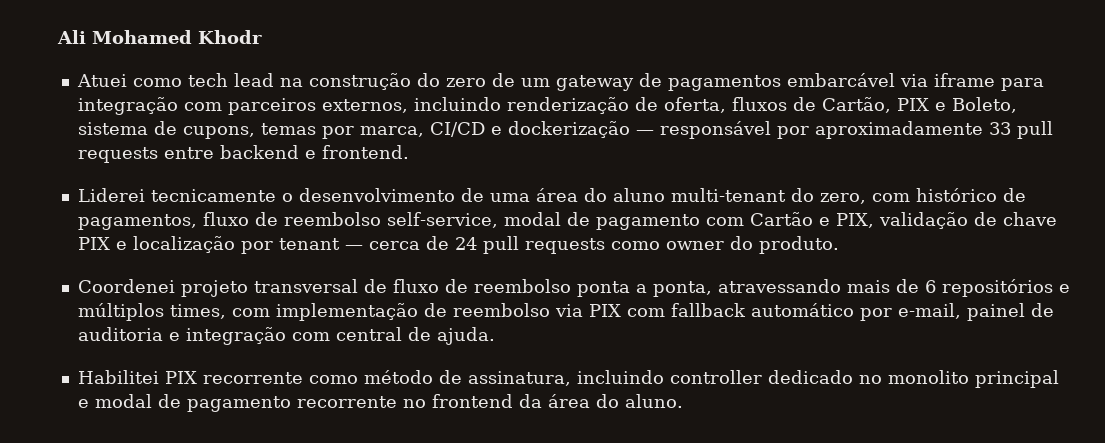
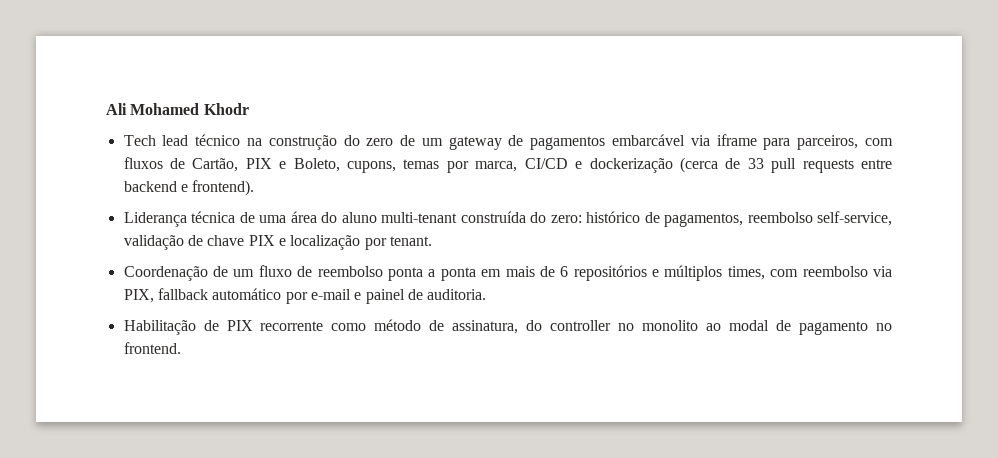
- Atuei como tech lead na construção do zero de um gateway de pagamentos embarcável via iframe para integração com parceiros externos, incluindo renderização de oferta, fluxos de Cartão, PIX e Boleto, sistema de cupons, temas por marca, CI/CD e dockerização — responsável por aproximadamente 33 pull requests entre backend e frontend.
- Liderei tecnicamente o desenvolvimento de uma área do aluno multi-tenant do zero, com histórico de pagamentos, fluxo de reembolso self-service, modal de pagamento com Cartão e PIX, validação de chave PIX e localização por tenant — cerca de 24 pull requests como owner do produto.
- Coordenei projeto transversal de fluxo de reembolso ponta a ponta, atravessando mais de 6 repositórios e múltiplos times, com implementação de reembolso via PIX com fallback automático por e-mail, painel de auditoria e integração com central de ajuda.
- Habilitei PIX recorrente como método de assinatura, incluindo controller dedicado no monolito principal e modal de pagamento recorrente no frontend da área do aluno.
+ Tech lead técnico na construção do zero de um gateway de pagamentos embarcável via iframe para parceiros, com fluxos de Cartão, PIX e Boleto, cupons, temas por marca, CI/CD e dockerização (cerca de 33 pull requests entre backend e frontend).
+ Liderança técnica de uma área do aluno multi-tenant construída do zero: histórico de pagamentos, reembolso self-service, validação de chave PIX e localização por tenant.
+ Coordenação de um fluxo de reembolso ponta a ponta em mais de 6 repositórios e múltiplos times, com reembolso via PIX, fallback automático por e-mail e painel de auditoria.
+ Habilitação de PIX recorrente como método de assinatura, do controller no monolito ao modal de pagamento no frontend.

